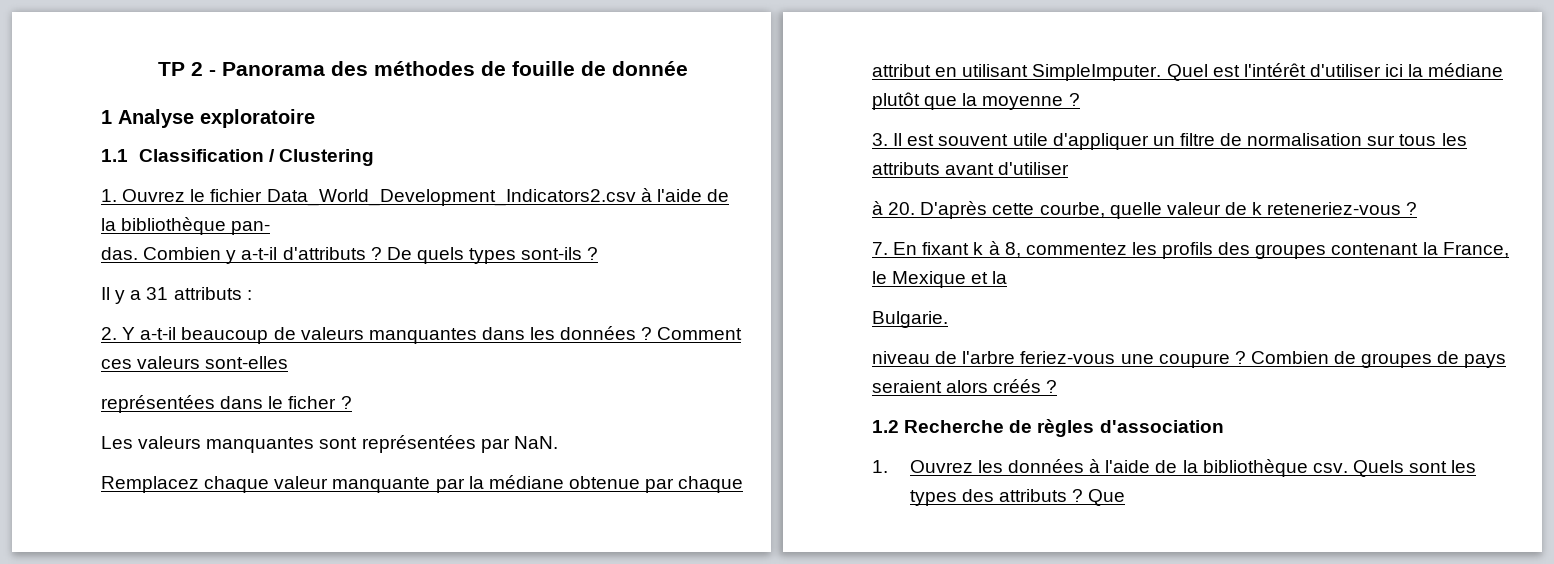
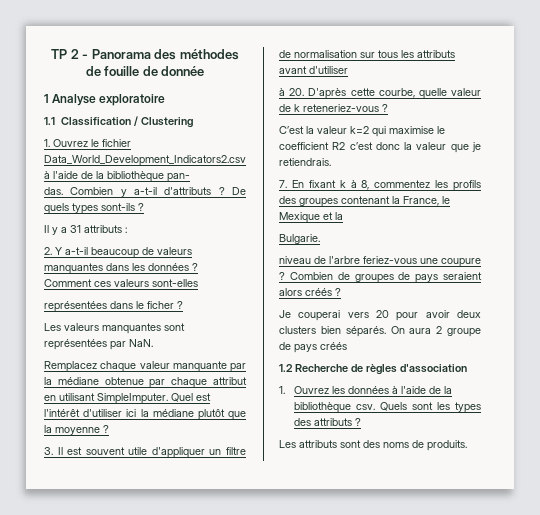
+ C’est la valeur k=2 qui maximise le coefficient R2 c’est donc la valeur que je retiendrais.
+ Je couperai vers 20 pour avoir deux clusters bien séparés. On aura 2 groupe de pays créés
- Quels sont les types des attributs ? Que
+ Quels sont les types des attributs ?
+ Les attributs sont des noms de produits.

